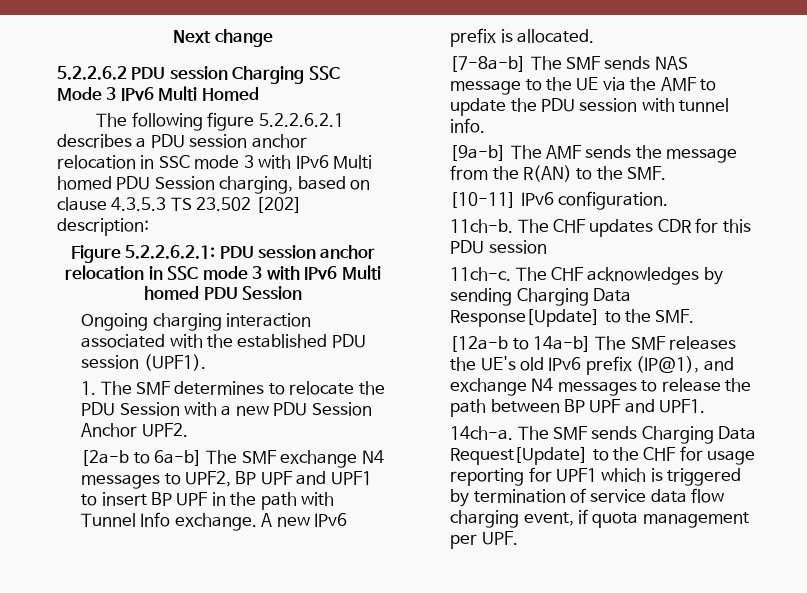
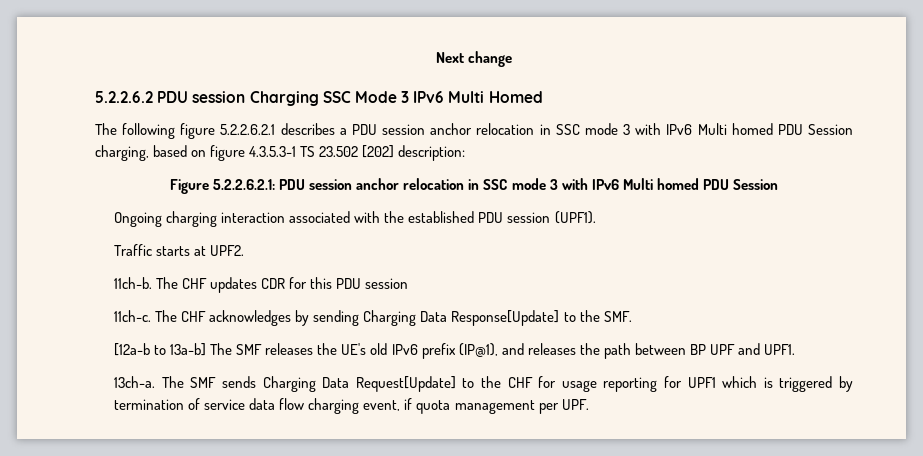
- The following figure 5.2.2.6.2.1 describes a PDU session anchor relocation in SSC mode 3 with IPv6 Multi homed PDU Session charging, based on clause 4.3.5.3 TS 23.502 [202] description:
+ The following figure 5.2.2.6.2.1 describes a PDU session anchor relocation in SSC mode 3 with IPv6 Multi homed PDU Session charging, based on figure 4.3.5.3-1 TS 23.502 [202] description:
- 1. The SMF determines to relocate the PDU Session with a new PDU Session Anchor UPF2.
- [2a-b to 6a-b] The SMF exchange N4 messages to UPF2, BP UPF and UPF1 to insert BP UPF in the path with Tunnel Info exchange. A new IPv6 prefix is allocated.
- [7-8a-b] The SMF sends NAS message to the UE via the AMF to update the PDU session with tunnel info.
- [9a-b] The AMF sends the message from the R(AN) to the SMF.
- [10-11] IPv6 configuration.
+ Traffic starts at UPF2.
- [12a-b to 14a-b] The SMF releases the UE's old IPv6 prefix (IP@1), and exchange N4 messages to release the path between BP UPF and UPF1.
+ [12a-b to 13a-b] The SMF releases the UE's old IPv6 prefix (IP@1), and releases the path between BP UPF and UPF1.
- 14ch-a.
+ 13ch-a.

